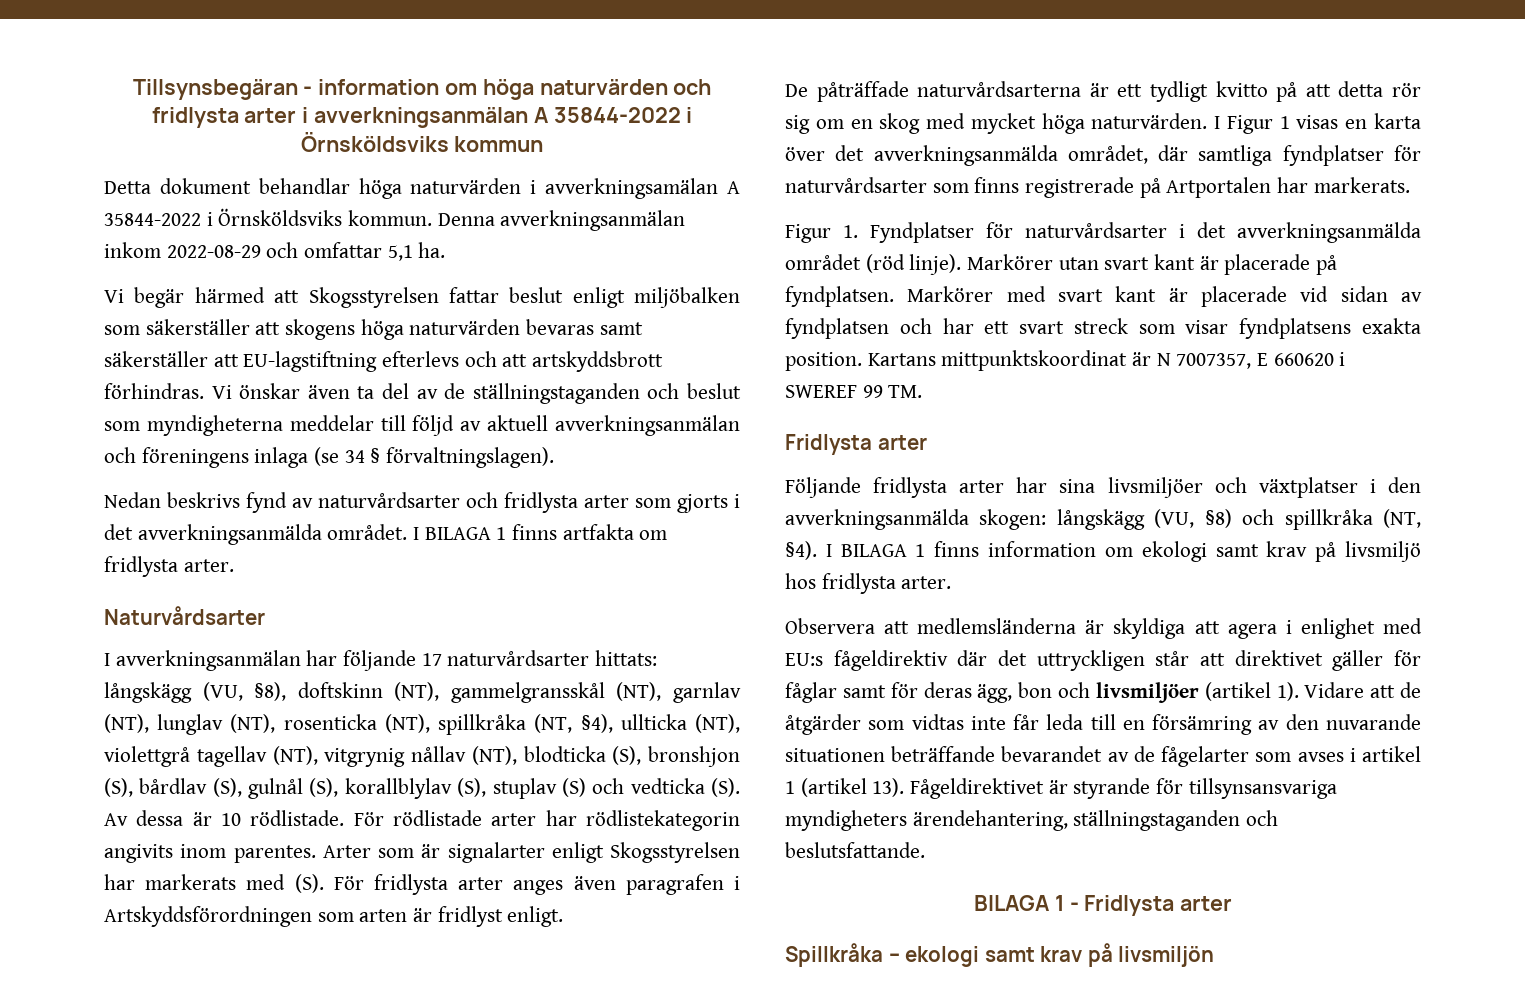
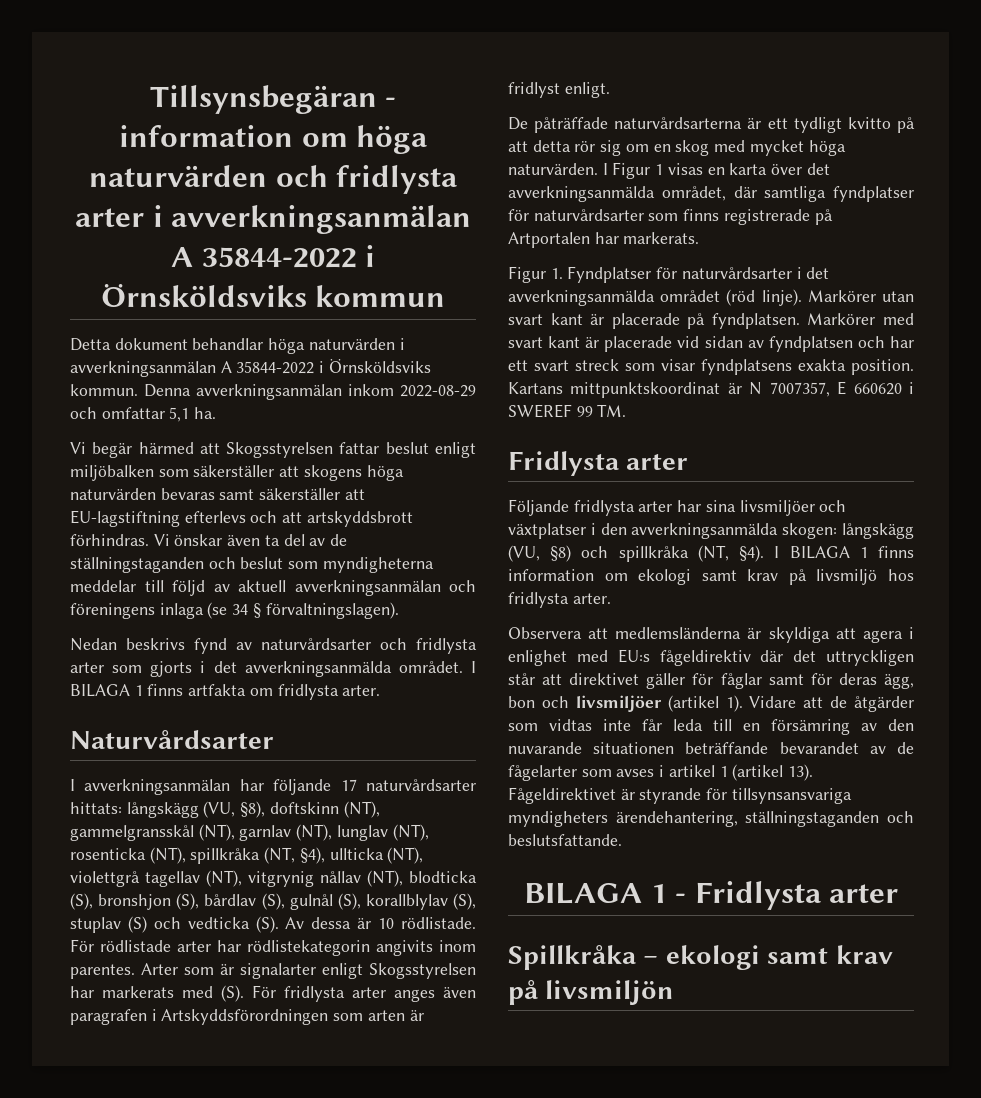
- Detta dokument behandlar höga naturvärden i avverkningsamälan A 35844-2022 i Örnsköldsviks kommun.
+ Detta dokument behandlar höga naturvärden i avverkningsanmälan A 35844-2022 i Örnsköldsviks kommun.

